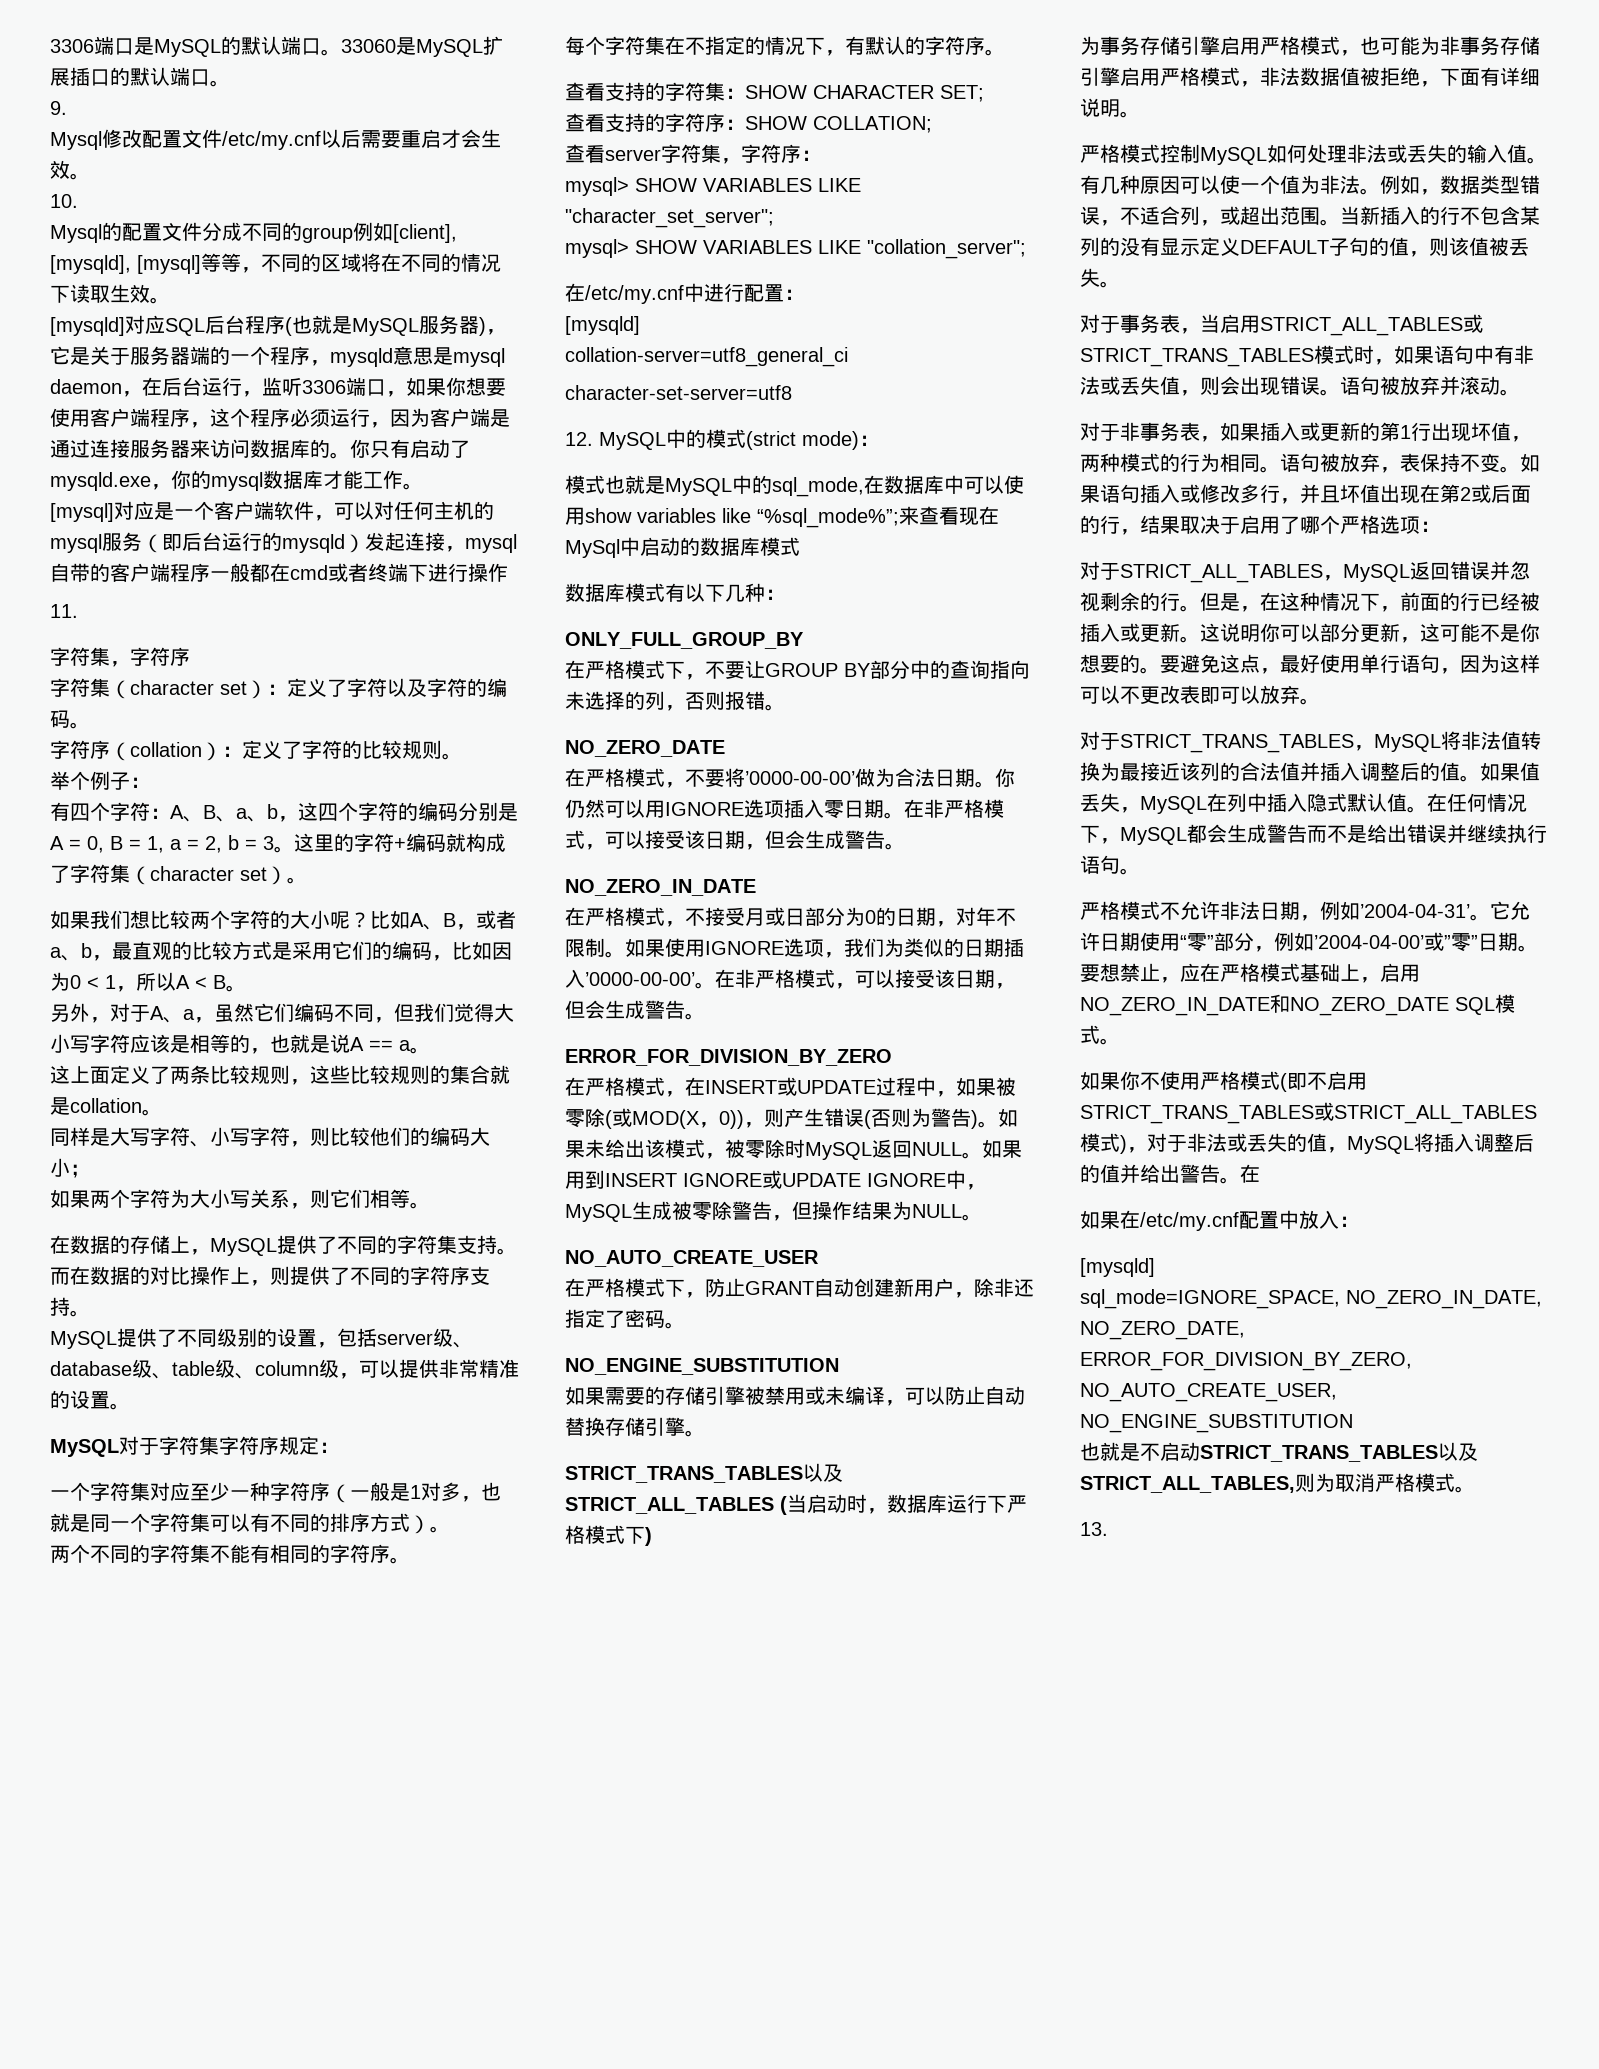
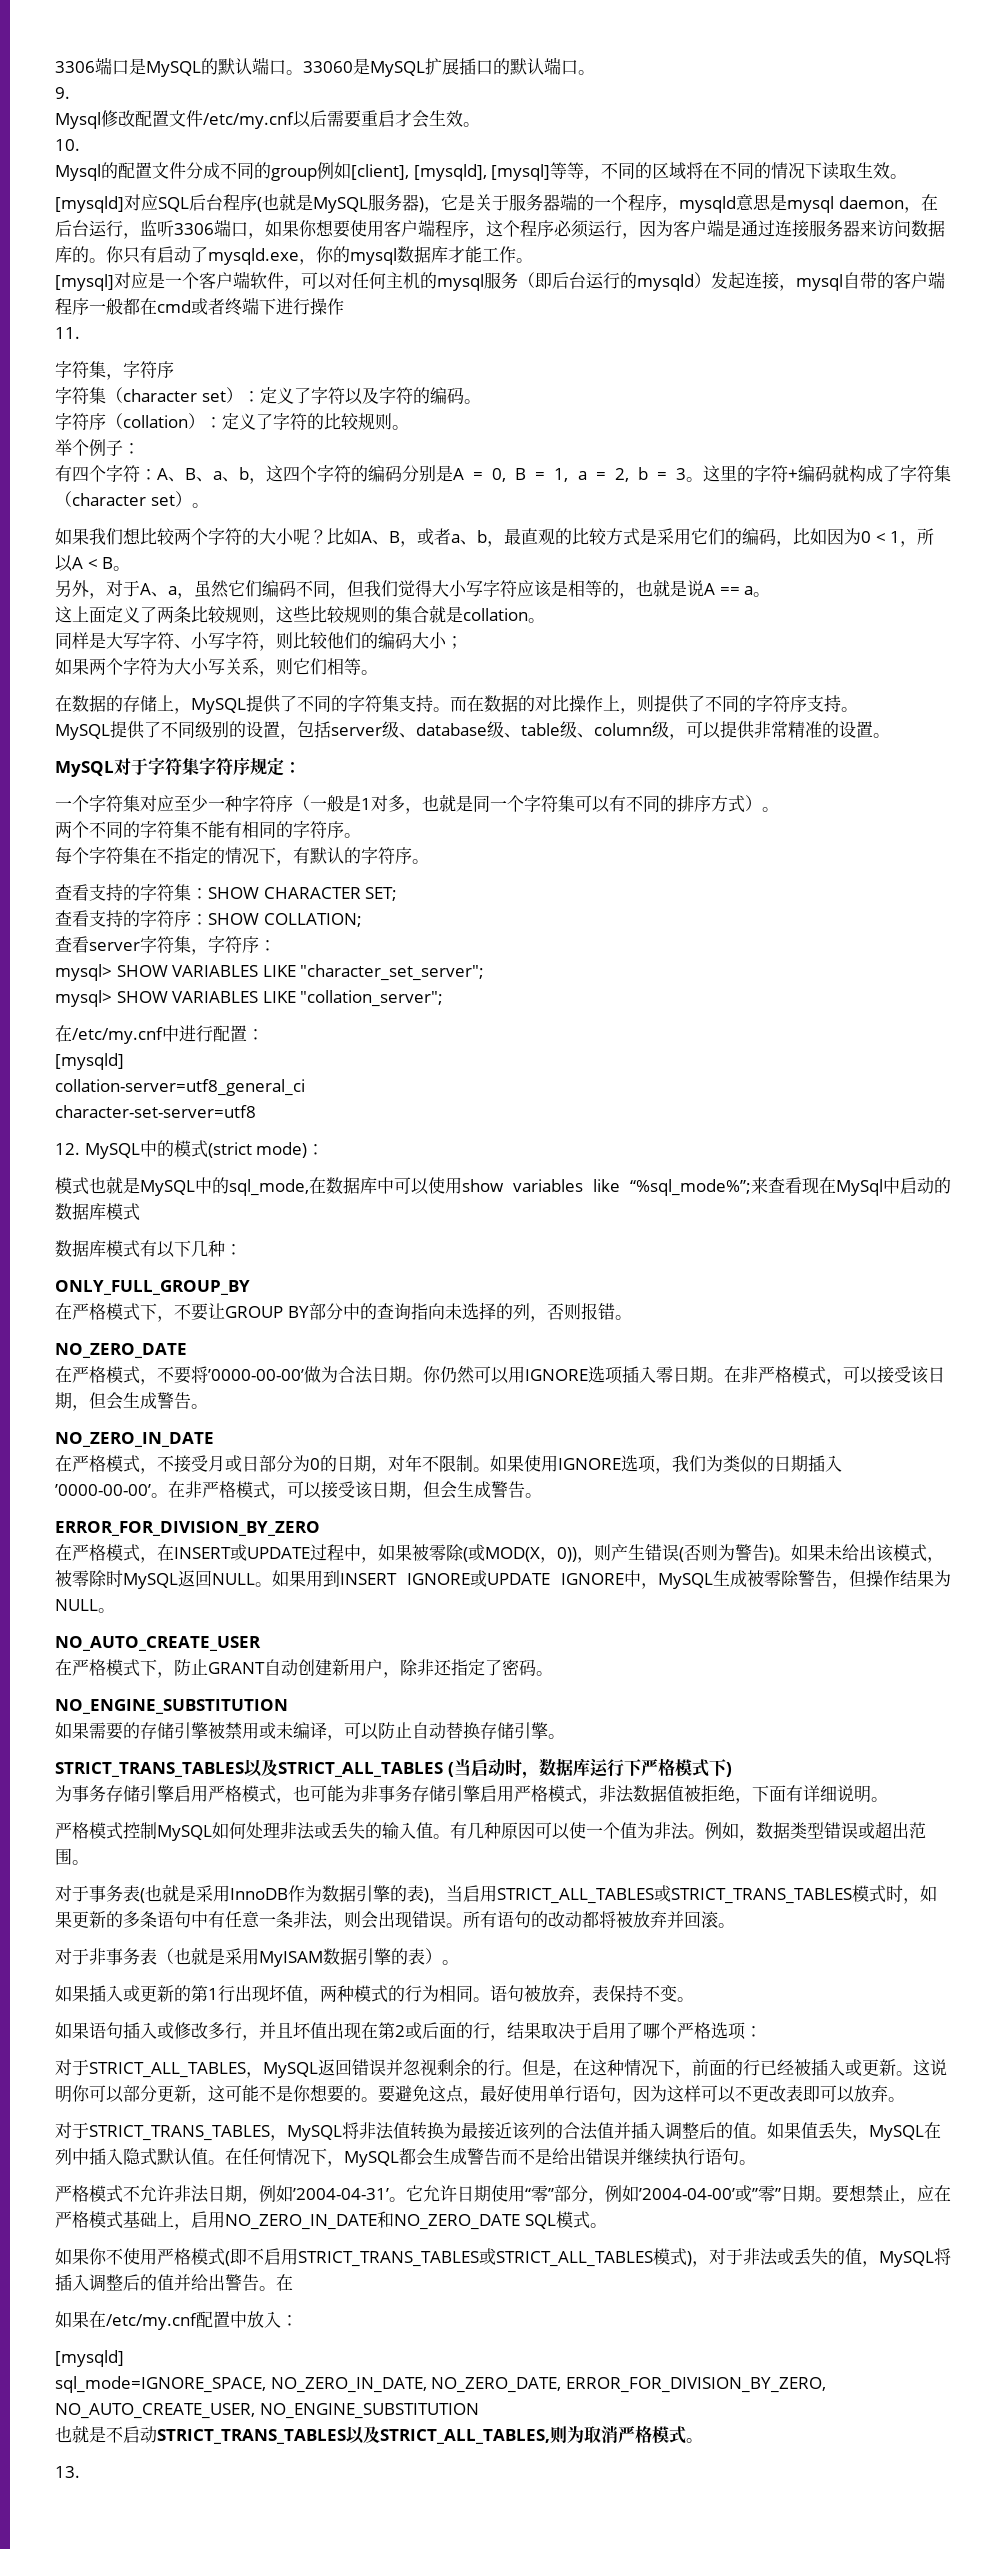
- 例如，数据类型错误，不适合列，或超出范围。当新插入的行不包含某列的没有显示定义DEFAULT子句的值，则该值被丢失。
- 对于事务表，当启用STRICT_ALL_TABLES或STRICT_TRANS_TABLES模式时，如果语句中有非法或丢失值，则会出现错误。语句被放弃并滚动。
+ 例如，数据类型错误或超出范围。
+ 对于事务表(也就是采用InnoDB作为数据引擎的表)，当启用STRICT_ALL_TABLES或STRICT_TRANS_TABLES模式时，如果更新的多条语句中有任意一条非法，则会出现错误。所有语句的改动都将被放弃并回滚。
- 对于非事务表，如果插入或更新的第1行出现坏值，两种模式的行为相同。
+ 对于非事务表（也就是采用MyISAM数据引擎的表）。
+ 如果插入或更新的第1行出现坏值，两种模式的行为相同。
- 语句被放弃，表保持不变。如果语句插入或修改多行，并且坏值出现在第2或后面的行，结果取决于启用了哪个严格选项：
+ 语句被放弃，表保持不变。
+ 如果语句插入或修改多行，并且坏值出现在第2或后面的行，结果取决于启用了哪个严格选项：

